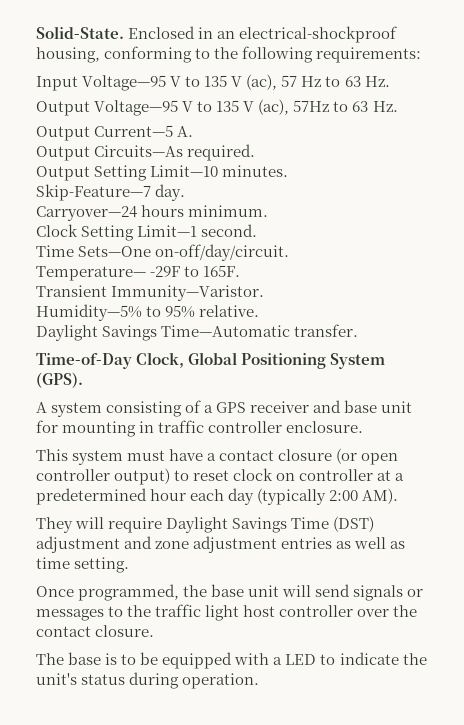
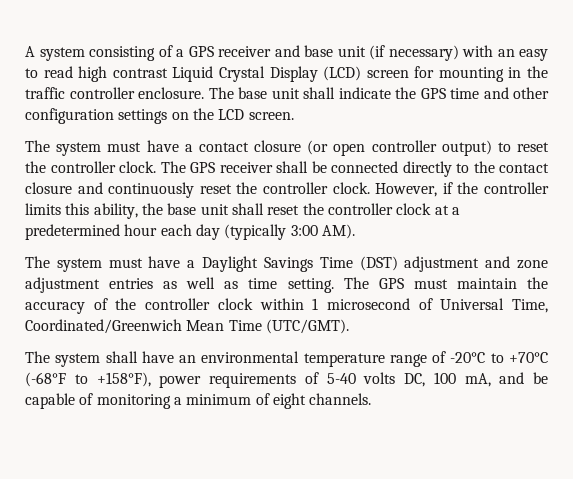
- Solid-State. Enclosed in an electrical-shockproof housing, conforming to the following requirements:
- Input Voltage—95 V to 135 V (ac), 57 Hz to 63 Hz.
- Output Voltage—95 V to 135 V (ac), 57Hz to 63 Hz.
- Output Current—5 A.
- Output Circuits—As required.
- Output Setting Limit—10 minutes.
- Skip-Feature—7 day.
- Carryover—24 hours minimum.
- Clock Setting Limit—1 second.
- Time Sets—One on-off/day/circuit.
- Temperature— -29F to 165F.
- Transient Immunity—Varistor.
- Humidity—5% to 95% relative.
- Daylight Savings Time—Automatic transfer.
- Time-of-Day Clock, Global Positioning System (GPS).
- A system consisting of a GPS receiver and base unit for mounting in traffic controller enclosure.
- This system must have a contact closure (or open controller output) to reset clock on controller at a predetermined hour each day (typically 2:00 AM).
+ A system consisting of a GPS receiver and base unit (if necessary) with an easy to read high contrast Liquid Crystal Display (LCD) screen for mounting in the traffic controller enclosure. The base unit shall indicate the GPS time and other configuration settings on the LCD screen.
+ The system must have a contact closure (or open controller output) to reset the controller clock. The GPS receiver shall be connected directly to the contact closure and continuously reset the controller clock. However, if the controller limits this ability, the base unit shall reset the controller clock at a predetermined hour each day (typically 3:00 AM).
- They will require Daylight Savings Time (DST) adjustment and zone adjustment entries as well as time setting.
- Once programmed, the base unit will send signals or messages to the traffic light host controller over the contact closure.
- The base is to be equipped with a LED to indicate the unit's status during operation.
+ The system must have a Daylight Savings Time (DST) adjustment and zone adjustment entries as well as time setting. The GPS must maintain the accuracy of the controller clock within 1 microsecond of Universal Time, Coordinated/Greenwich Mean Time (UTC/GMT).
+ The system shall have an environmental temperature range of -20°C to +70°C (-68°F to +158°F), power requirements of 5-40 volts DC, 100 mA, and be capable of monitoring a minimum of eight channels.

